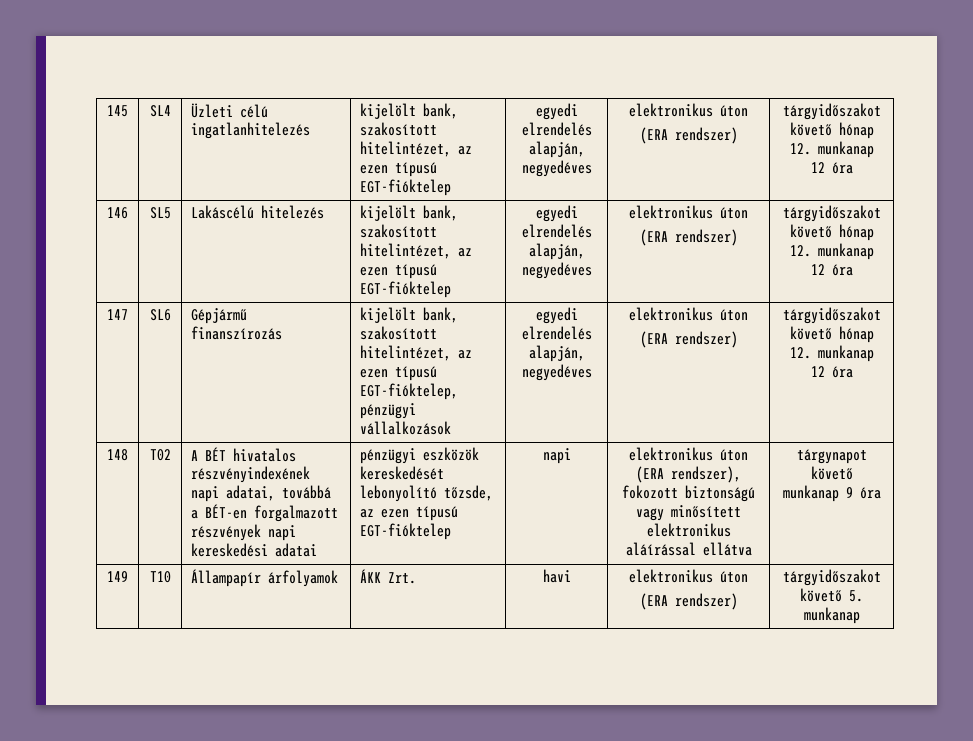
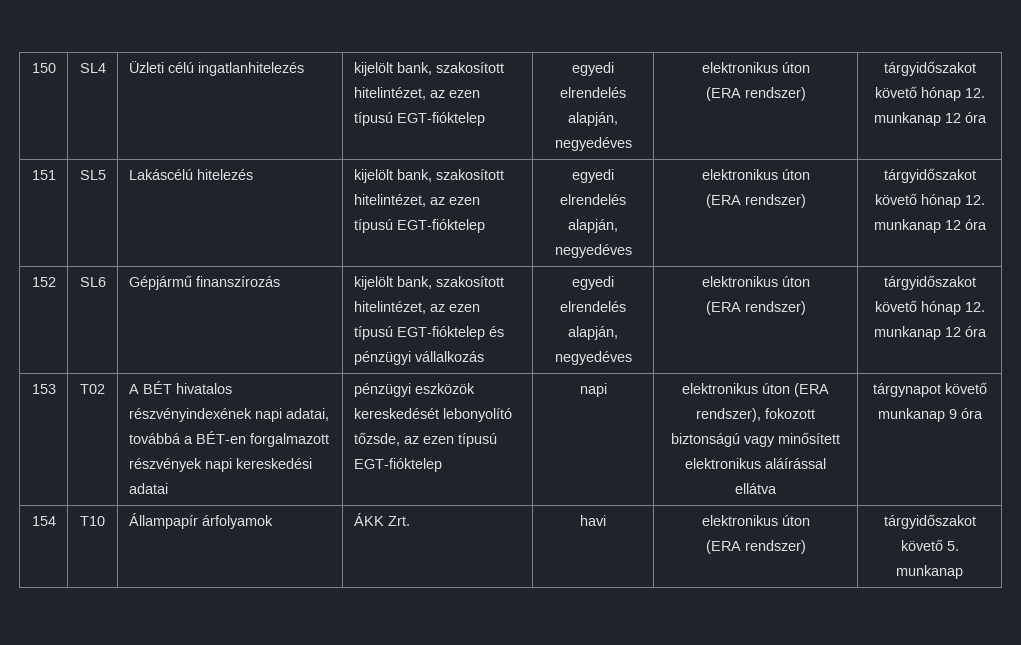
- 145 | SL4 | Üzleti célú ingatlanhitelezés | kijelölt bank, szakosított hitelintézet, az ezen típusú EGT-fióktelep | egyedi elrendelés alapján, negyedéves | elektronikus úton
+ 150 | SL4 | Üzleti célú ingatlanhitelezés | kijelölt bank, szakosított hitelintézet, az ezen típusú EGT-fióktelep | egyedi elrendelés alapján, negyedéves | elektronikus úton
- 146 | SL5 | Lakáscélú hitelezés | kijelölt bank, szakosított hitelintézet, az ezen típusú EGT-fióktelep | egyedi elrendelés alapján, negyedéves | elektronikus úton
+ 151 | SL5 | Lakáscélú hitelezés | kijelölt bank, szakosított hitelintézet, az ezen típusú EGT-fióktelep | egyedi elrendelés alapján, negyedéves | elektronikus úton
- 147 | SL6 | Gépjármű finanszírozás | kijelölt bank, szakosított hitelintézet, az ezen típusú EGT-fióktelep, pénzügyi vállalkozások | egyedi elrendelés alapján, negyedéves | elektronikus úton
+ 152 | SL6 | Gépjármű finanszírozás | kijelölt bank, szakosított hitelintézet, az ezen típusú EGT-fióktelep és pénzügyi vállalkozás | egyedi elrendelés alapján, negyedéves | elektronikus úton
- 148
+ 153
- 149 | T10 | Állampapír árfolyamok | ÁKK Zrt. | havi | elektronikus úton
+ 154 | T10 | Állampapír árfolyamok | ÁKK Zrt. | havi | elektronikus úton

